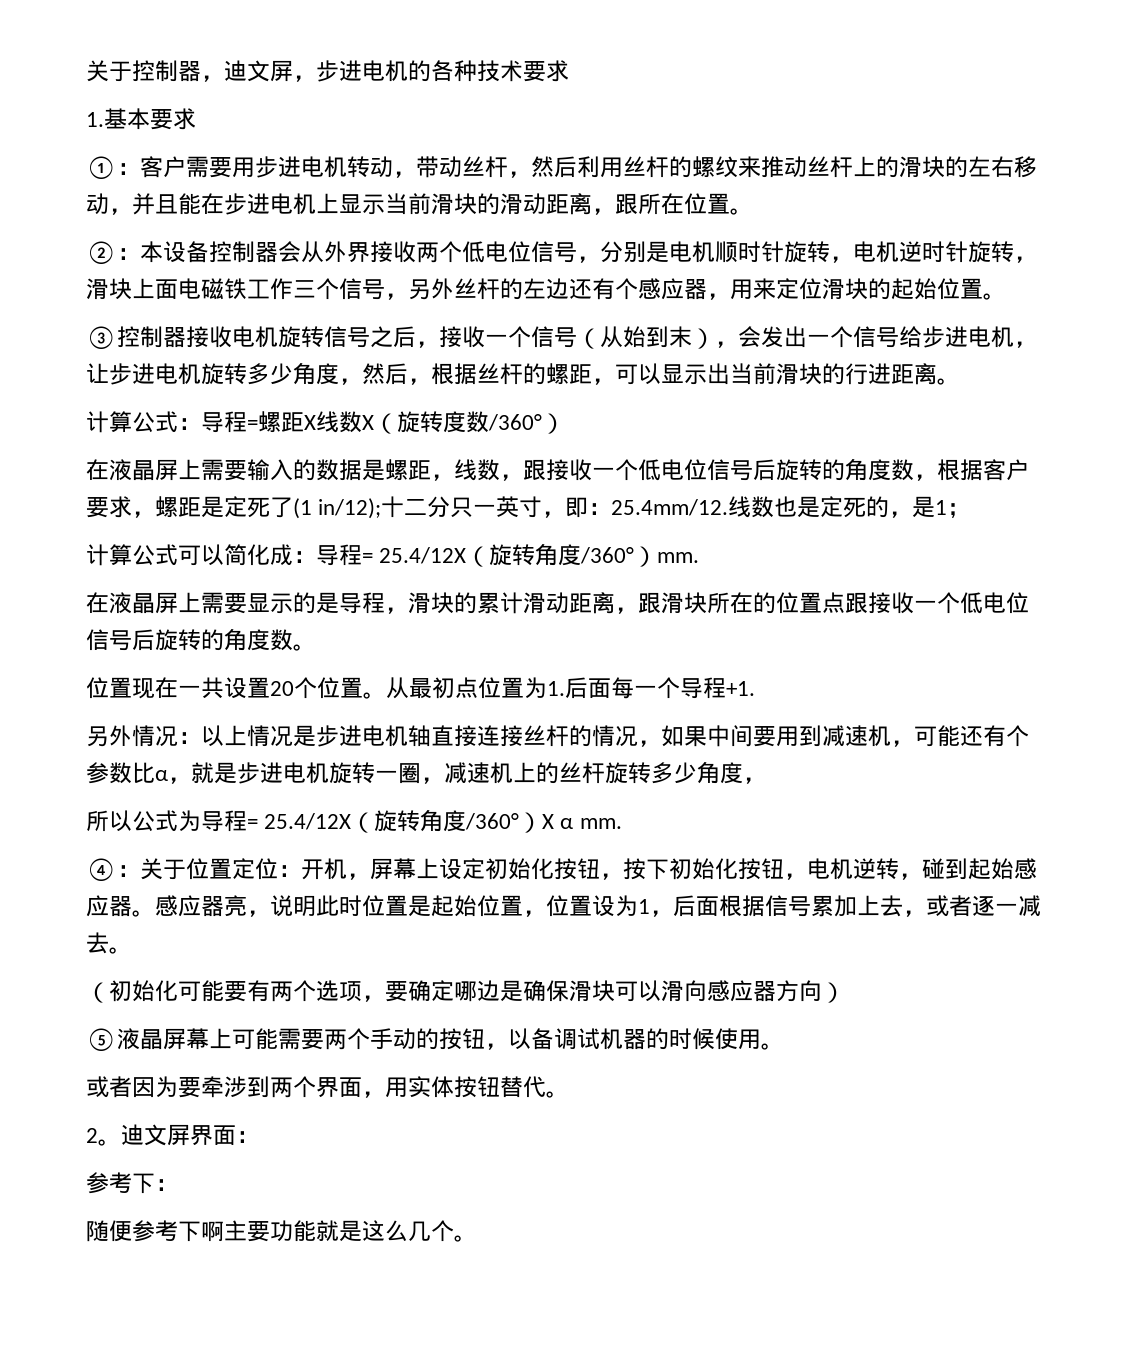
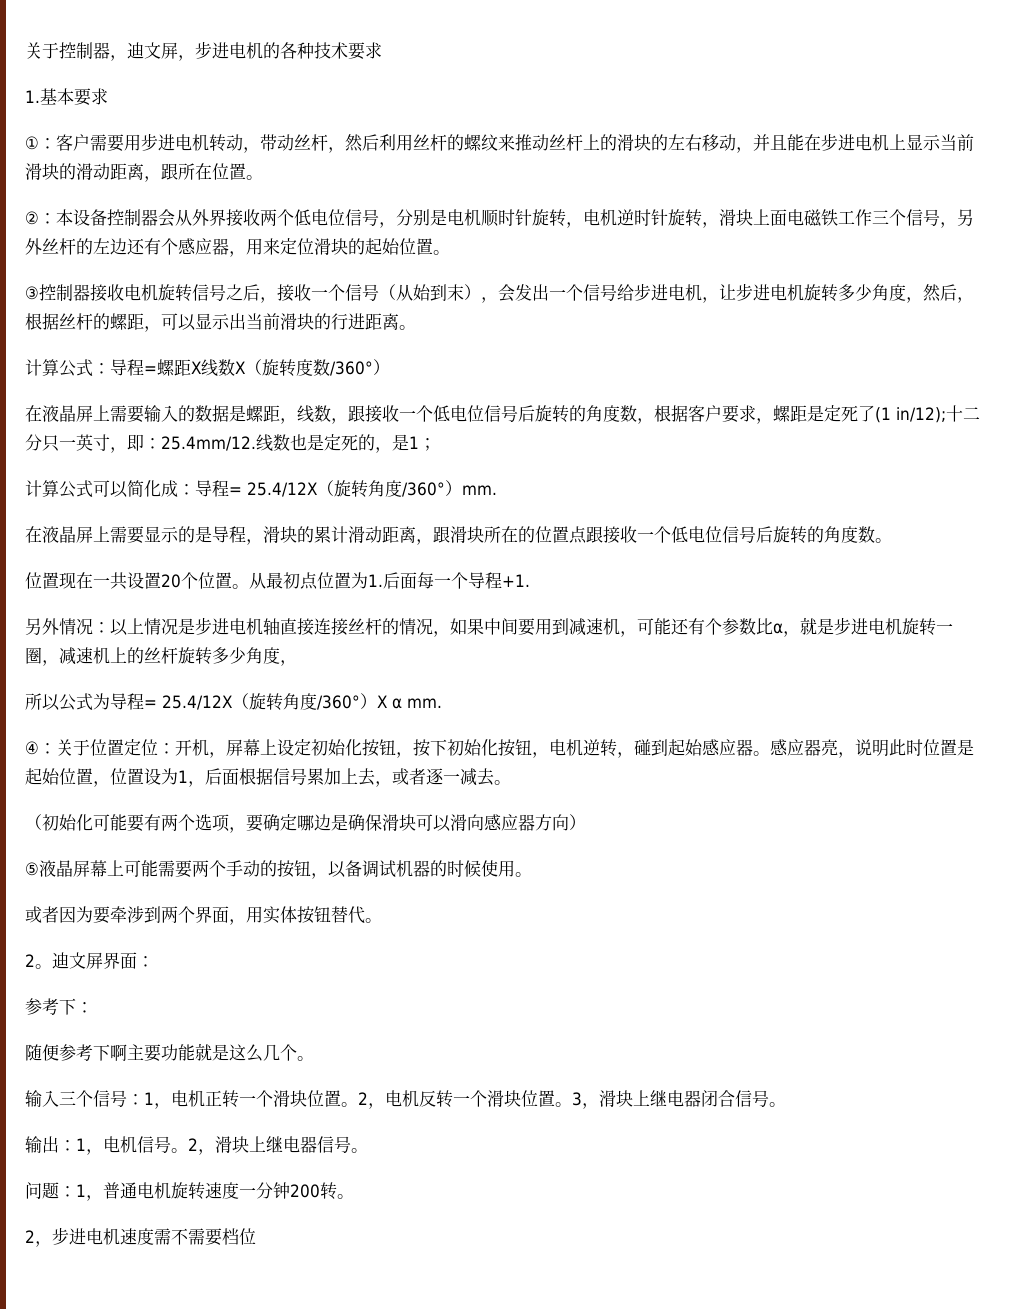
+ 输入三个信号：1，电机正转一个滑块位置。2，电机反转一个滑块位置。3，滑块上继电器闭合信号。
+ 输出：1，电机信号。2，滑块上继电器信号。
+ 问题：1，普通电机旋转速度一分钟200转。
+ 2，步进电机速度需不需要档位

